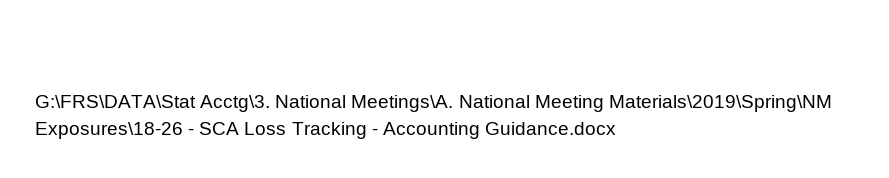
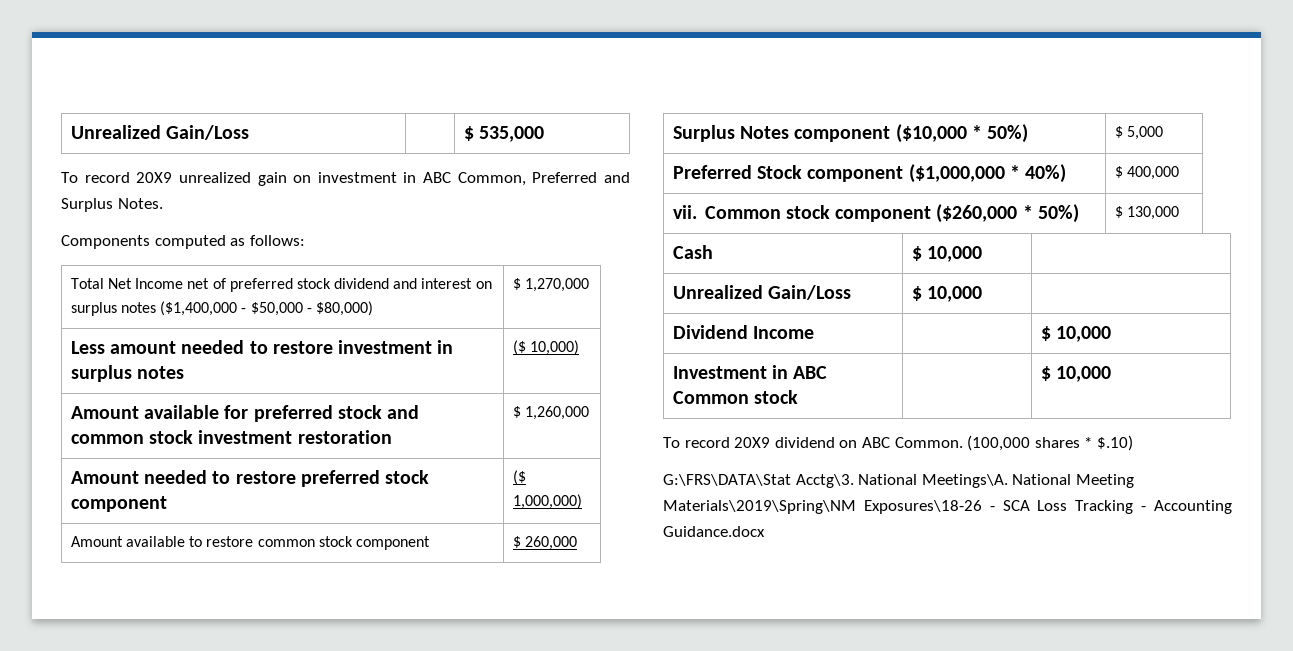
+ Unrealized Gain/Loss | | $ 535,000
+ To record 20X9 unrealized gain on investment in ABC Common, Preferred and Surplus Notes.
+ Components computed as follows:
+ Total Net Income net of preferred stock dividend and interest on surplus notes ($1,400,000 - $50,000 - $80,000) | $ 1,270,000
+ Less amount needed to restore investment in surplus notes | ($ 10,000)
+ Amount available for preferred stock and common stock investment restoration | $ 1,260,000
+ Amount needed to restore preferred stock component | ($ 1,000,000)
+ Amount available to restore common stock component | $ 260,000
+ Surplus Notes component ($10,000 * 50%) | $ 5,000
+ Preferred Stock component ($1,000,000 * 40%) | $ 400,000
+ vii. Common stock component ($260,000 * 50%) | $ 130,000
+ Cash | $ 10,000 |
+ Unrealized Gain/Loss | $ 10,000 |
+ Dividend Income | | $ 10,000
+ Investment in ABC Common stock | | $ 10,000
+ To record 20X9 dividend on ABC Common. (100,000 shares * $.10)

